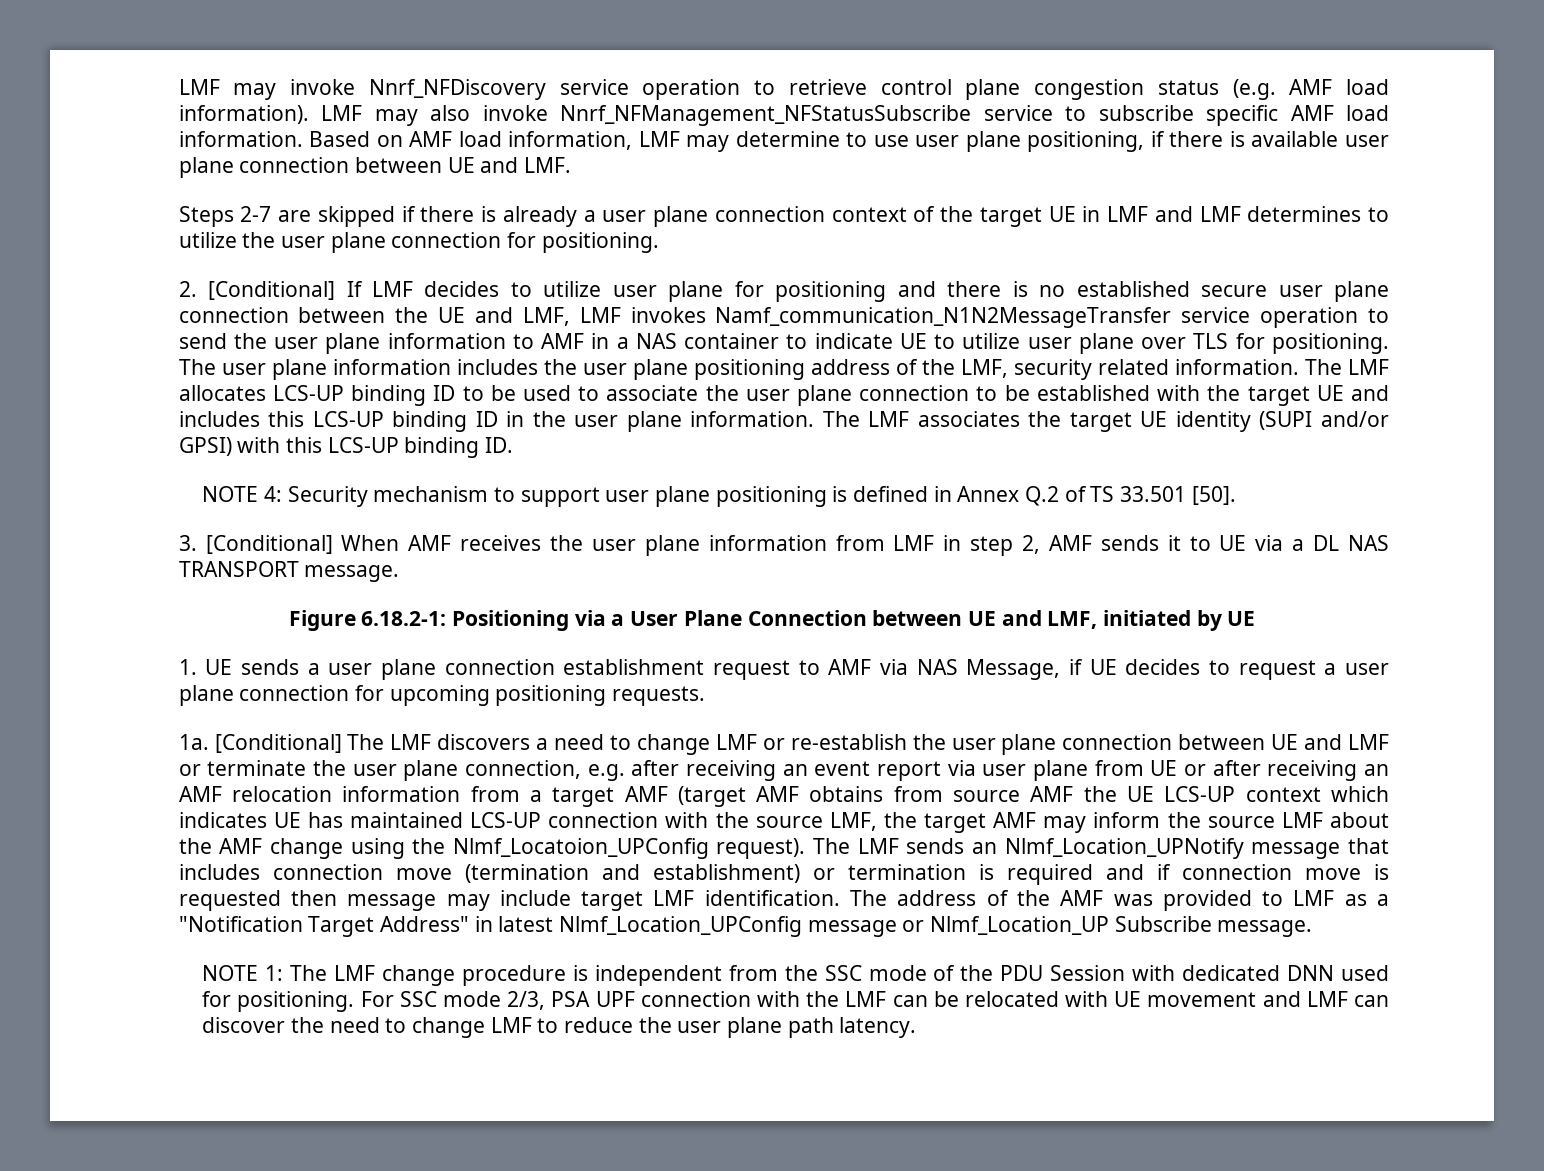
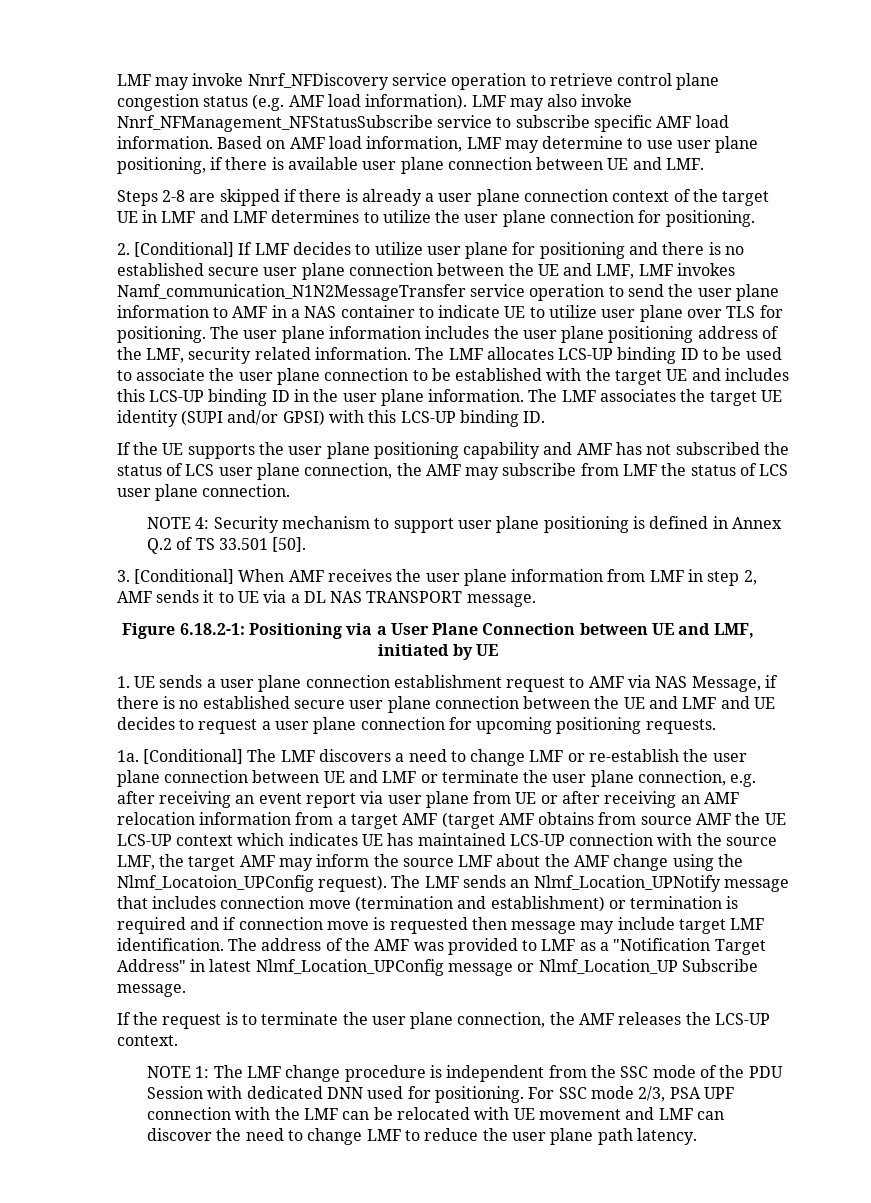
- Steps 2-7 are skipped if there is already a user plane connection context of the target UE in LMF and LMF determines to utilize the user plane connection for positioning.
+ Steps 2-8 are skipped if there is already a user plane connection context of the target UE in LMF and LMF determines to utilize the user plane connection for positioning.
+ If the UE supports the user plane positioning capability and AMF has not subscribed the status of LCS user plane connection, the AMF may subscribe from LMF the status of LCS user plane connection.
- 1. UE sends a user plane connection establishment request to AMF via NAS Message, if UE decides to request a user plane connection for upcoming positioning requests.
+ 1. UE sends a user plane connection establishment request to AMF via NAS Message, if there is no established secure user plane connection between the UE and LMF and UE decides to request a user plane connection for upcoming positioning requests.
+ If the request is to terminate the user plane connection, the AMF releases the LCS-UP context.

